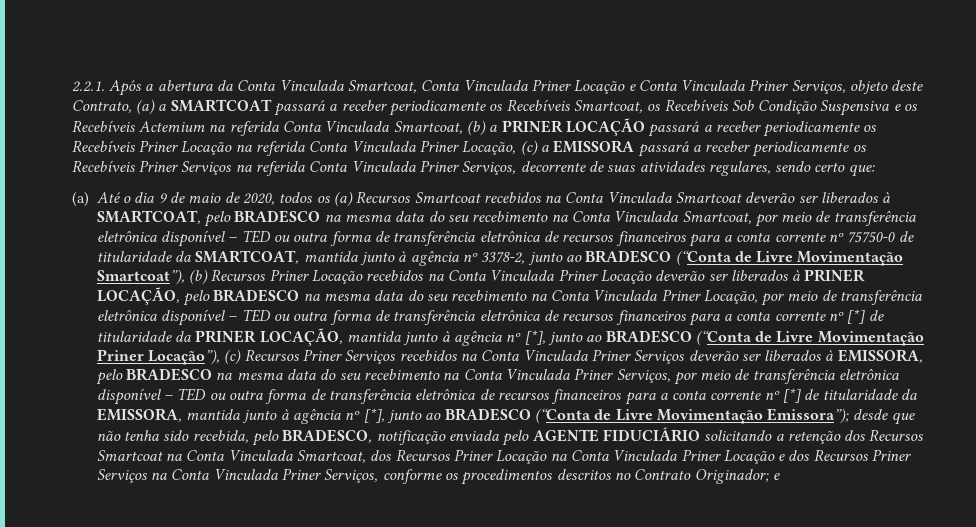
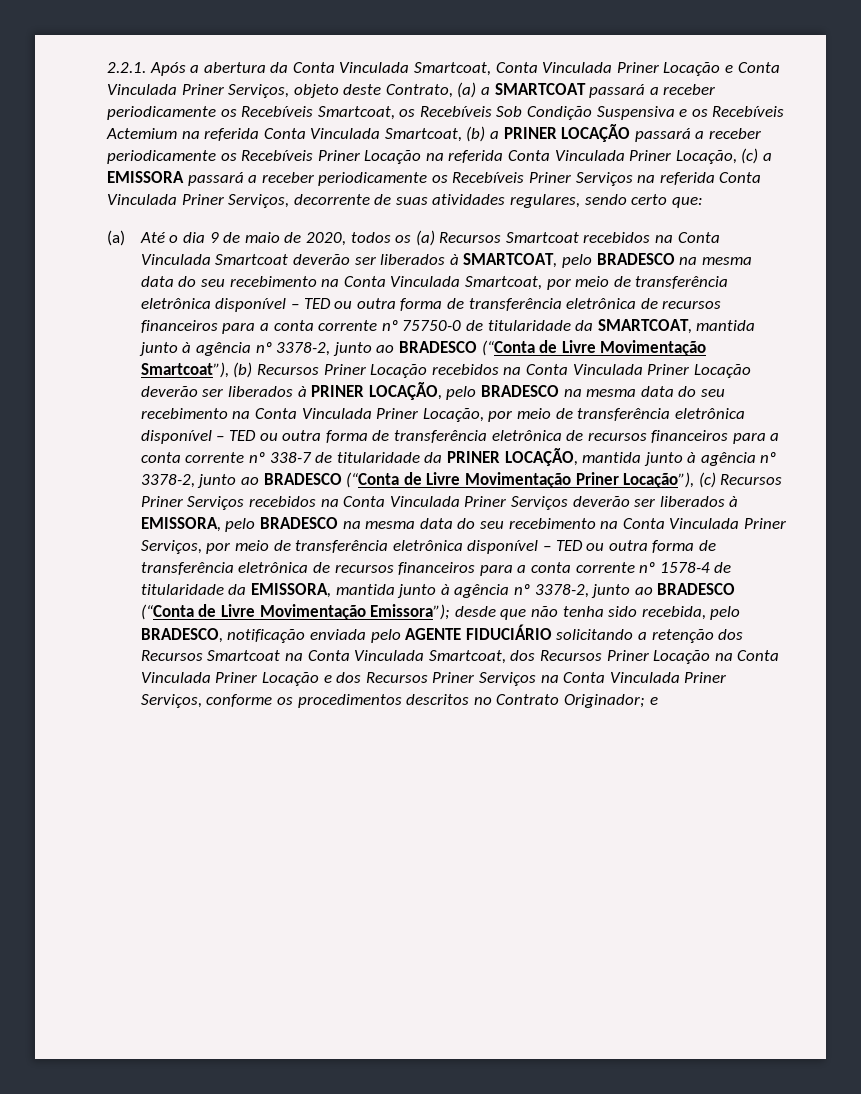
- (a) Até o dia 9 de maio de 2020, todos os (a) Recursos Smartcoat recebidos na Conta Vinculada Smartcoat deverão ser liberados à SMARTCOAT, pelo BRADESCO na mesma data do seu recebimento na Conta Vinculada Smartcoat, por meio de transferência eletrônica disponível – TED ou outra forma de transferência eletrônica de recursos financeiros para a conta corrente nº 75750-0 de titularidade da SMARTCOAT, mantida junto à agência nº 3378-2, junto ao BRADESCO (“Conta de Livre Movimentação Smartcoat”), (b) Recursos Priner Locação recebidos na Conta Vinculada Priner Locação deverão ser liberados à PRINER LOCAÇÃO, pelo BRADESCO na mesma data do seu recebimento na Conta Vinculada Priner Locação, por meio de transferência eletrônica disponível – TED ou outra forma de transferência eletrônica de recursos financeiros para a conta corrente nº [*] de titularidade da PRINER LOCAÇÃO, mantida junto à agência nº [*], junto ao BRADESCO (“Conta de Livre Movimentação Priner Locação”), (c) Recursos Priner Serviços recebidos na Conta Vinculada Priner Serviços deverão ser liberados à EMISSORA, pelo BRADESCO na mesma data do seu recebimento na Conta Vinculada Priner Serviços, por meio de transferência eletrônica disponível – TED ou outra forma de transferência eletrônica de recursos financeiros para a conta corrente nº [*] de titularidade da EMISSORA, mantida junto à agência nº [*], junto ao BRADESCO (“Conta de Livre Movimentação Emissora”);
+ (a) Até o dia 9 de maio de 2020, todos os (a) Recursos Smartcoat recebidos na Conta Vinculada Smartcoat deverão ser liberados à SMARTCOAT, pelo BRADESCO na mesma data do seu recebimento na Conta Vinculada Smartcoat, por meio de transferência eletrônica disponível – TED ou outra forma de transferência eletrônica de recursos financeiros para a conta corrente nº 75750-0 de titularidade da SMARTCOAT, mantida junto à agência nº 3378-2, junto ao BRADESCO (“Conta de Livre Movimentação Smartcoat”), (b) Recursos Priner Locação recebidos na Conta Vinculada Priner Locação deverão ser liberados à PRINER LOCAÇÃO, pelo BRADESCO na mesma data do seu recebimento na Conta Vinculada Priner Locação, por meio de transferência eletrônica disponível – TED ou outra forma de transferência eletrônica de recursos financeiros para a conta corrente nº 338-7 de titularidade da PRINER LOCAÇÃO, mantida junto à agência nº 3378-2, junto ao BRADESCO (“Conta de Livre Movimentação Priner Locação”), (c) Recursos Priner Serviços recebidos na Conta Vinculada Priner Serviços deverão ser liberados à EMISSORA, pelo BRADESCO na mesma data do seu recebimento na Conta Vinculada Priner Serviços, por meio de transferência eletrônica disponível – TED ou outra forma de transferência eletrônica de recursos financeiros para a conta corrente nº 1578-4 de titularidade da EMISSORA, mantida junto à agência nº 3378-2, junto ao BRADESCO (“Conta de Livre Movimentação Emissora”);

